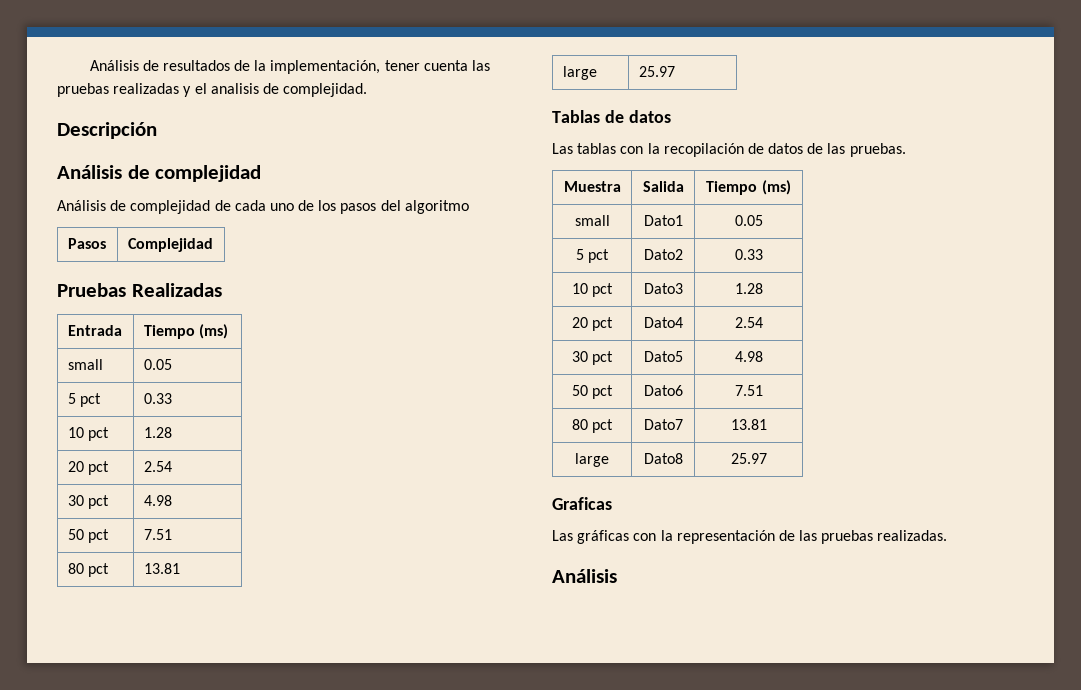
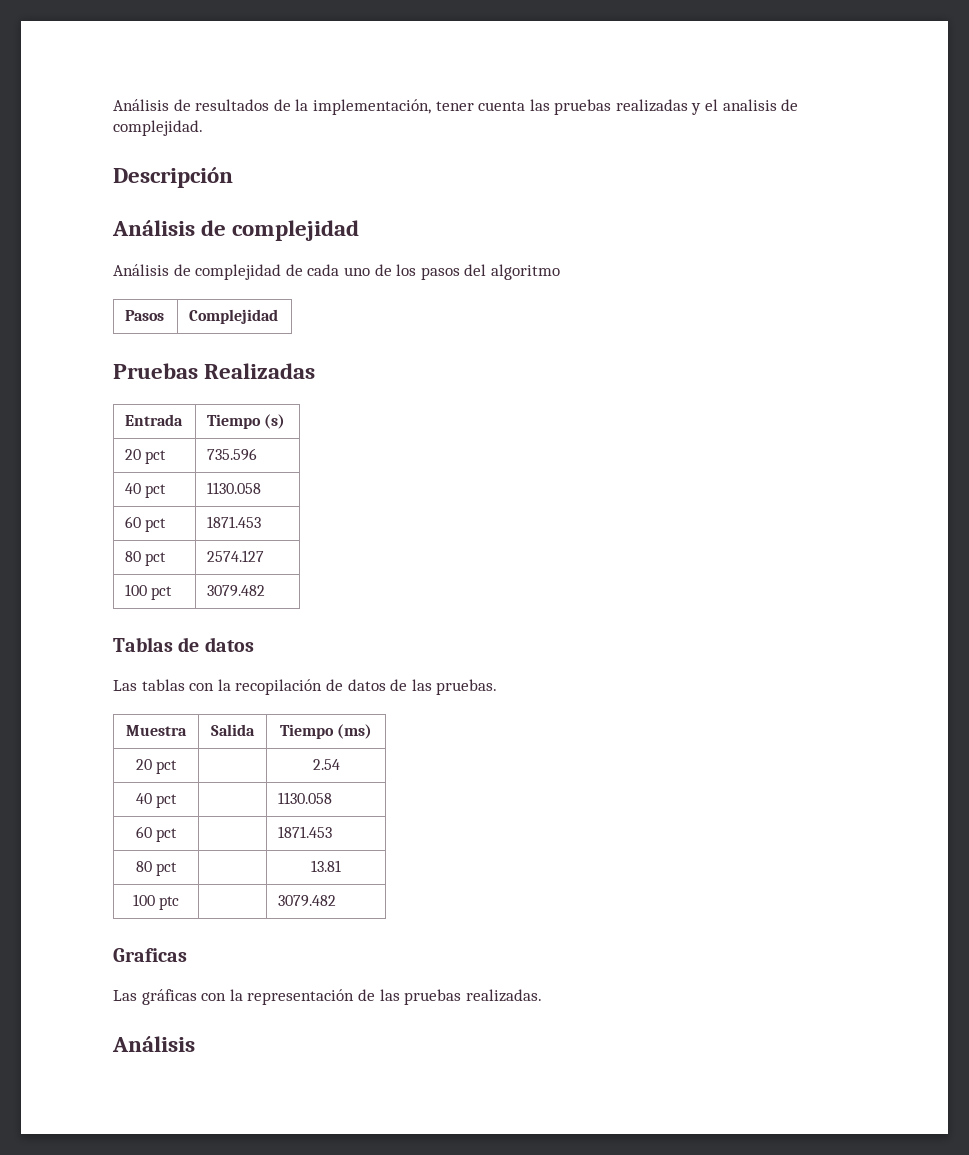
- Entrada | Tiempo (ms)
- small | 0.05
- 5 pct | 0.33
- 10 pct | 1.28
- 20 pct | 2.54
- 30 pct | 4.98
- 50 pct | 7.51
- 80 pct | 13.81
- large | 25.97
+ Entrada | Tiempo (s)
+ 20 pct | 735.596
+ 40 pct | 1130.058
+ 60 pct | 1871.453
+ 80 pct | 2574.127
+ 100 pct | 3079.482
- small | Dato1 | 0.05
- 5 pct | Dato2 | 0.33
- 10 pct | Dato3 | 1.28
- 20 pct | Dato4 | 2.54
- 30 pct | Dato5 | 4.98
- 50 pct | Dato6 | 7.51
- 80 pct | Dato7 | 13.81
- large | Dato8 | 25.97
+ 20 pct | | 2.54
+ 40 pct | | 1130.058
+ 60 pct | | 1871.453
+ 80 pct | | 13.81
+ 100 ptc | | 3079.482

